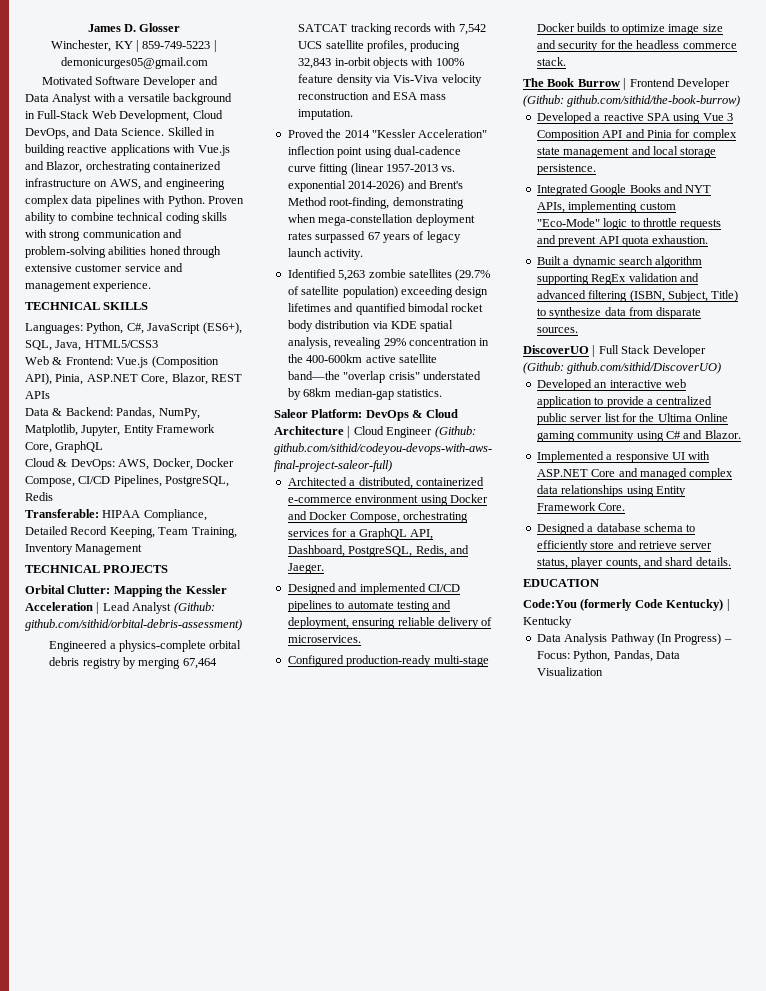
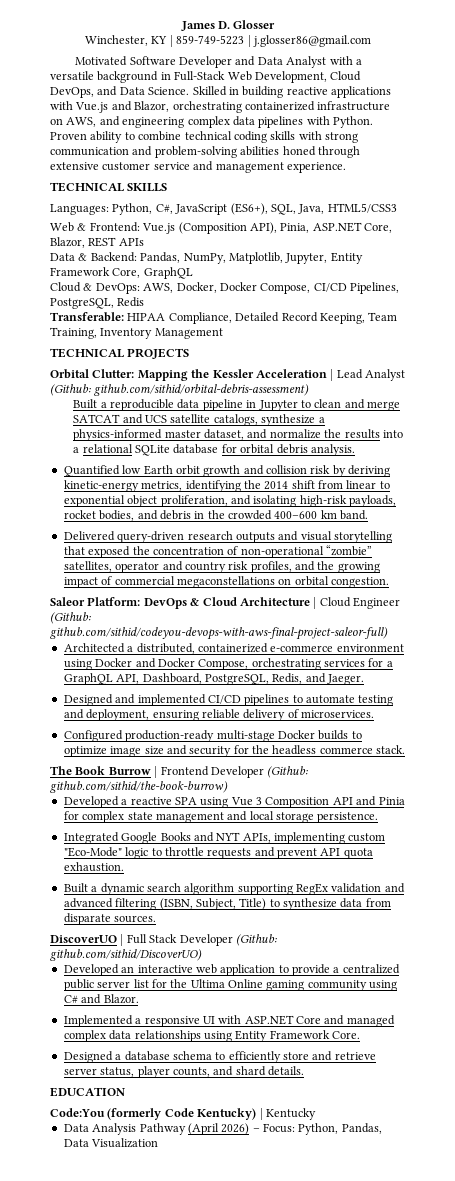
- Winchester, KY | 859-749-5223 | demonicurges05@gmail.com
+ Winchester, KY | 859-749-5223 | j.glosser86@gmail.com
- Engineered a physics-complete orbital debris registry by merging 67,464 SATCAT tracking records with 7,542 UCS satellite profiles, producing 32,843 in-orbit objects with 100% feature density via Vis-Viva velocity reconstruction and ESA mass imputation.
- Proved the 2014 "Kessler Acceleration" inflection point using dual-cadence curve fitting (linear 1957-2013 vs. exponential 2014-2026) and Brent's Method root-finding, demonstrating when mega-constellation deployment rates surpassed 67 years of legacy launch activity.
- Identified 5,263 zombie satellites (29.7% of satellite population) exceeding design lifetimes and quantified bimodal rocket body distribution via KDE spatial analysis, revealing 29% concentration in the 400-600km active satellite band—the "overlap crisis" understated by 68km median-gap statistics.
+ Built a reproducible data pipeline in Jupyter to clean and merge SATCAT and UCS satellite catalogs, synthesize a physics-informed master dataset, and normalize the results into a relational SQLite database for orbital debris analysis.
+ Quantified low Earth orbit growth and collision risk by deriving kinetic-energy metrics, identifying the 2014 shift from linear to exponential object proliferation, and isolating high-risk payloads, rocket bodies, and debris in the crowded 400–600 km band.
+ Delivered query-driven research outputs and visual storytelling that exposed the concentration of non-operational “zombie” satellites, operator and country risk profiles, and the growing impact of commercial megaconstellations on orbital congestion.
- Data Analysis Pathway (In Progress) – Focus: Python, Pandas, Data Visualization
+ Data Analysis Pathway (April 2026) – Focus: Python, Pandas, Data Visualization

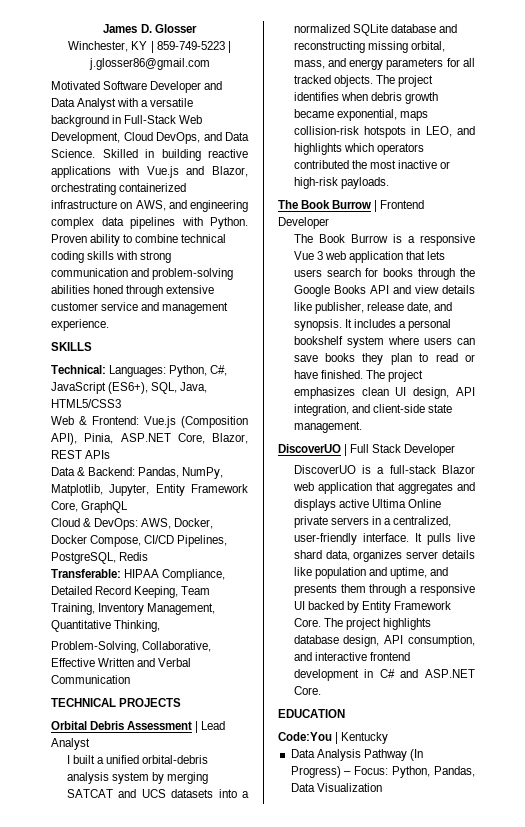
- TECHNICAL SKILLS
+ SKILLS
- Languages: Python, C#, JavaScript (ES6+), SQL, Java, HTML5/CSS3
+ Technical: Languages: Python, C#, JavaScript (ES6+), SQL, Java, HTML5/CSS3
- Transferable: HIPAA Compliance, Detailed Record Keeping, Team Training, Inventory Management
+ Transferable: HIPAA Compliance, Detailed Record Keeping, Team Training, Inventory Management, Quantitative Thinking,
+ Problem-Solving, Collaborative, Effective Written and Verbal Communication
  TECHNICAL PROJECTS
- Orbital Clutter: Mapping the Kessler Acceleration | Lead Analyst (Github: github.com/sithid/orbital-debris-assessment)
- Built a reproducible data pipeline in Jupyter to clean and merge SATCAT and UCS satellite catalogs, synthesize a physics-informed master dataset, and normalize the results into a relational SQLite database for orbital debris analysis.
- Quantified low Earth orbit growth and collision risk by deriving kinetic-energy metrics, identifying the 2014 shift from linear to exponential object proliferation, and isolating high-risk payloads, rocket bodies, and debris in the crowded 400–600 km band.
- Delivered query-driven research outputs and visual storytelling that exposed the concentration of non-operational “zombie” satellites, operator and country risk profiles, and the growing impact of commercial megaconstellations on orbital congestion.
- Saleor Platform: DevOps & Cloud Architecture | Cloud Engineer (Github: github.com/sithid/codeyou-devops-with-aws-final-project-saleor-full)
- Architected a distributed, containerized e-commerce environment using Docker and Docker Compose, orchestrating services for a GraphQL API, Dashboard, PostgreSQL, Redis, and Jaeger.
- Designed and implemented CI/CD pipelines to automate testing and deployment, ensuring reliable delivery of microservices.
- Configured production-ready multi-stage Docker builds to optimize image size and security for the headless commerce stack.
+ Orbital Debris Assessment | Lead Analyst
+ I built a unified orbital‑debris analysis system by merging SATCAT and UCS datasets into a normalized SQLite database and reconstructing missing orbital, mass, and energy parameters for all tracked objects. The project identifies when debris growth became exponential, maps collision‑risk hotspots in LEO, and highlights which operators contributed the most inactive or high‑risk payloads.
- The Book Burrow | Frontend Developer (Github: github.com/sithid/the-book-burrow)
- Developed a reactive SPA using Vue 3 Composition API and Pinia for complex state management and local storage persistence.
- Integrated Google Books and NYT APIs, implementing custom "Eco-Mode" logic to throttle requests and prevent API quota exhaustion.
- Built a dynamic search algorithm supporting RegEx validation and advanced filtering (ISBN, Subject, Title) to synthesize data from disparate sources.
+ The Book Burrow | Frontend Developer
+ The Book Burrow is a responsive Vue 3 web application that lets users search for books through the Google Books API and view details like publisher, release date, and synopsis. It includes a personal bookshelf system where users can save books they plan to read or have finished. The project emphasizes clean UI design, API integration, and client‑side state management.
- DiscoverUO | Full Stack Developer (Github: github.com/sithid/DiscoverUO)
- Developed an interactive web application to provide a centralized public server list for the Ultima Online gaming community using C# and Blazor.
- Implemented a responsive UI with ASP.NET Core and managed complex data relationships using Entity Framework Core.
- Designed a database schema to efficiently store and retrieve server status, player counts, and shard details.
+ DiscoverUO | Full Stack Developer
+ DiscoverUO is a full‑stack Blazor web application that aggregates and displays active Ultima Online private servers in a centralized, user‑friendly interface. It pulls live shard data, organizes server details like population and uptime, and presents them through a responsive UI backed by Entity Framework Core. The project highlights database design, API consumption, and interactive frontend development in C# and ASP.NET Core.
- Code:You (formerly Code Kentucky) | Kentucky
+ Code:You | Kentucky
- Data Analysis Pathway (April 2026) – Focus: Python, Pandas, Data Visualization
+ Data Analysis Pathway (In Progress) – Focus: Python, Pandas, Data Visualization

